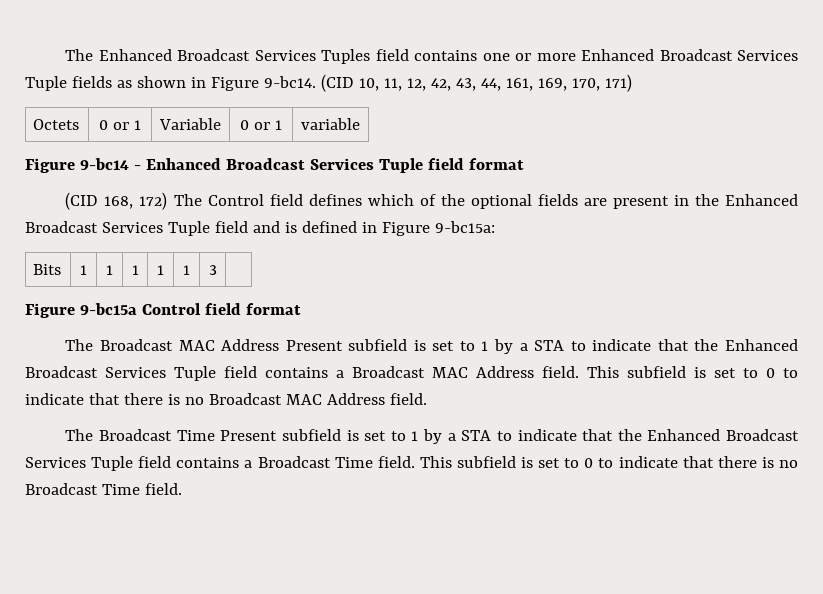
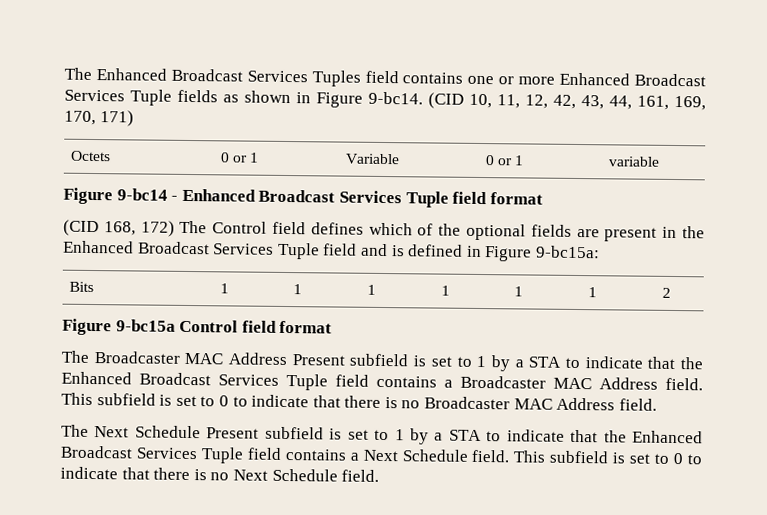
- Bits | 1 | 1 | 1 | 1 | 1 | 3 |
+ Bits | 1 | 1 | 1 | 1 | 1 | 1 | 2
- The Broadcast MAC Address Present subfield is set to 1 by a STA to indicate that the Enhanced Broadcast Services Tuple field contains a Broadcast MAC Address field.
+ The Broadcaster MAC Address Present subfield is set to 1 by a STA to indicate that the Enhanced Broadcast Services Tuple field contains a Broadcaster MAC Address field.
- This subfield is set to 0 to indicate that there is no Broadcast MAC Address field.
+ This subfield is set to 0 to indicate that there is no Broadcaster MAC Address field.
- The Broadcast Time Present subfield is set to 1 by a STA to indicate that the Enhanced Broadcast Services Tuple field contains a Broadcast Time field.
+ The Next Schedule Present subfield is set to 1 by a STA to indicate that the Enhanced Broadcast Services Tuple field contains a Next Schedule field.
- This subfield is set to 0 to indicate that there is no Broadcast Time field.
+ This subfield is set to 0 to indicate that there is no Next Schedule field.

